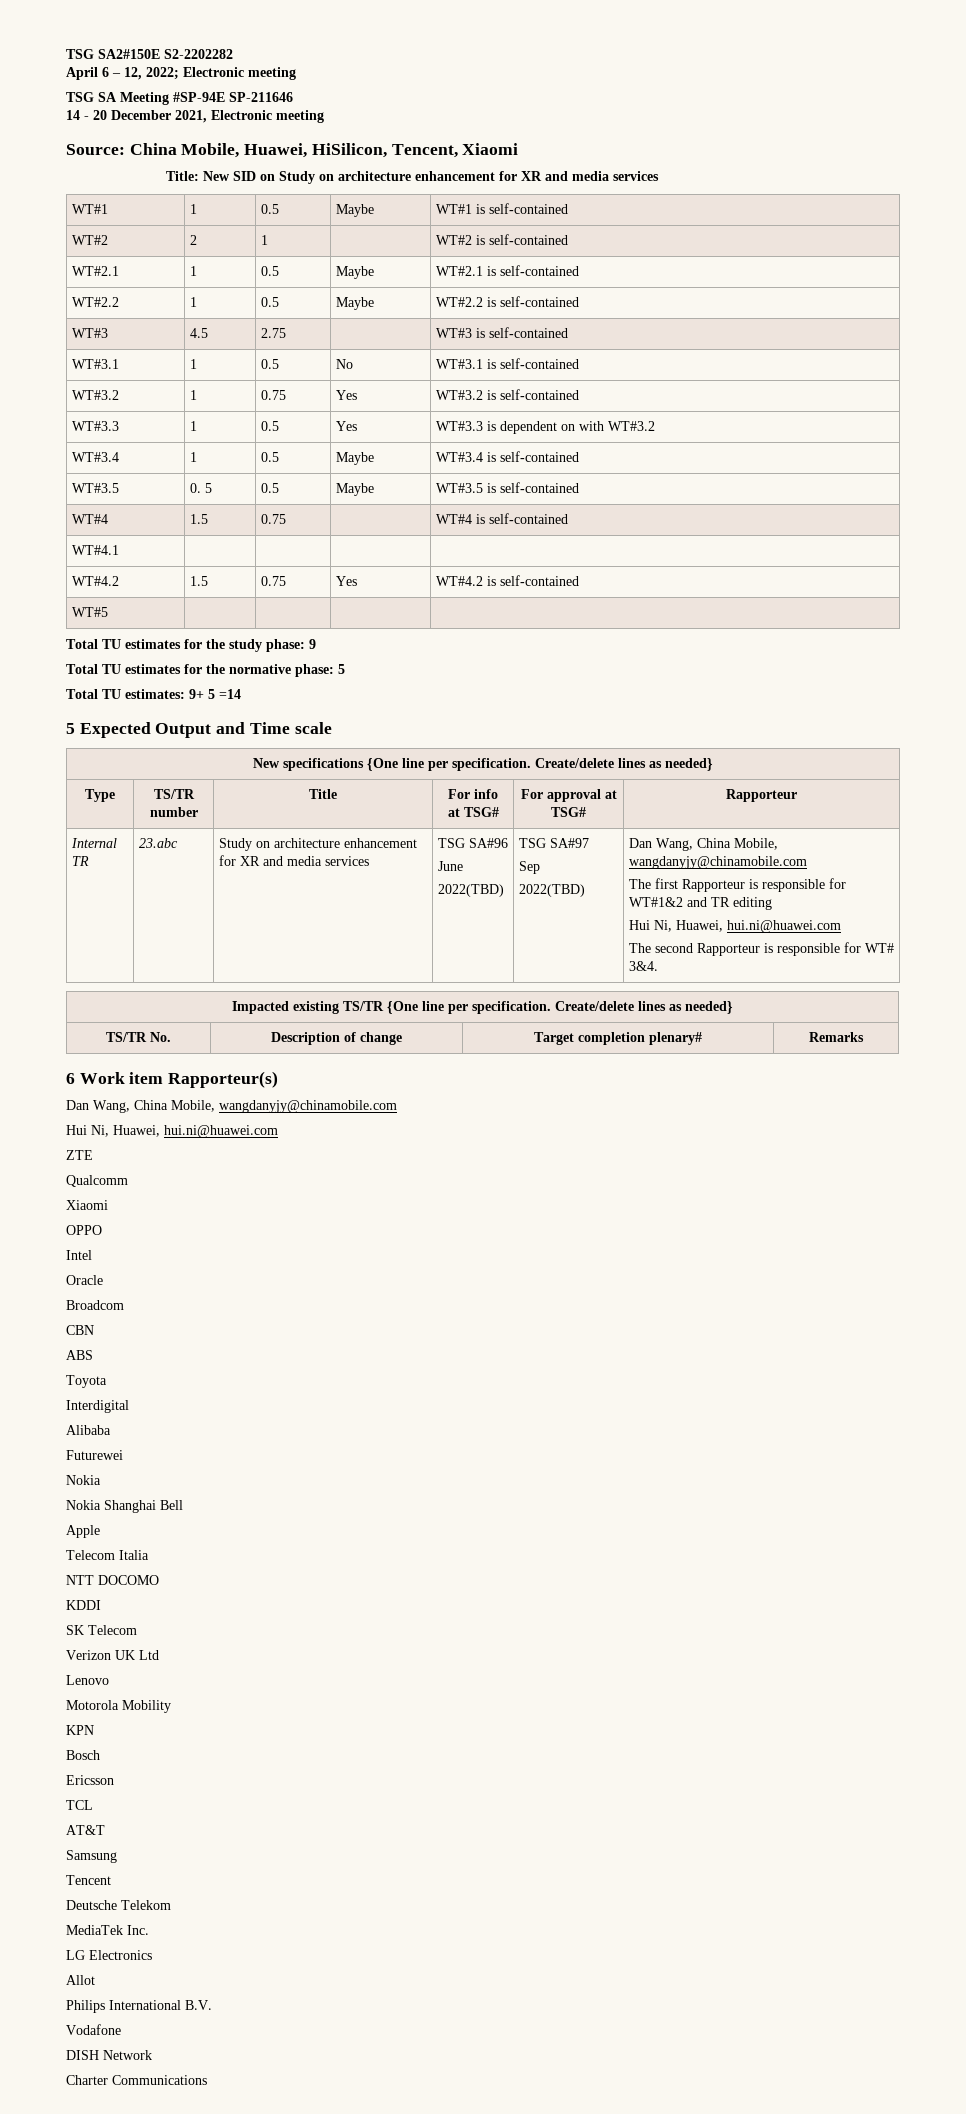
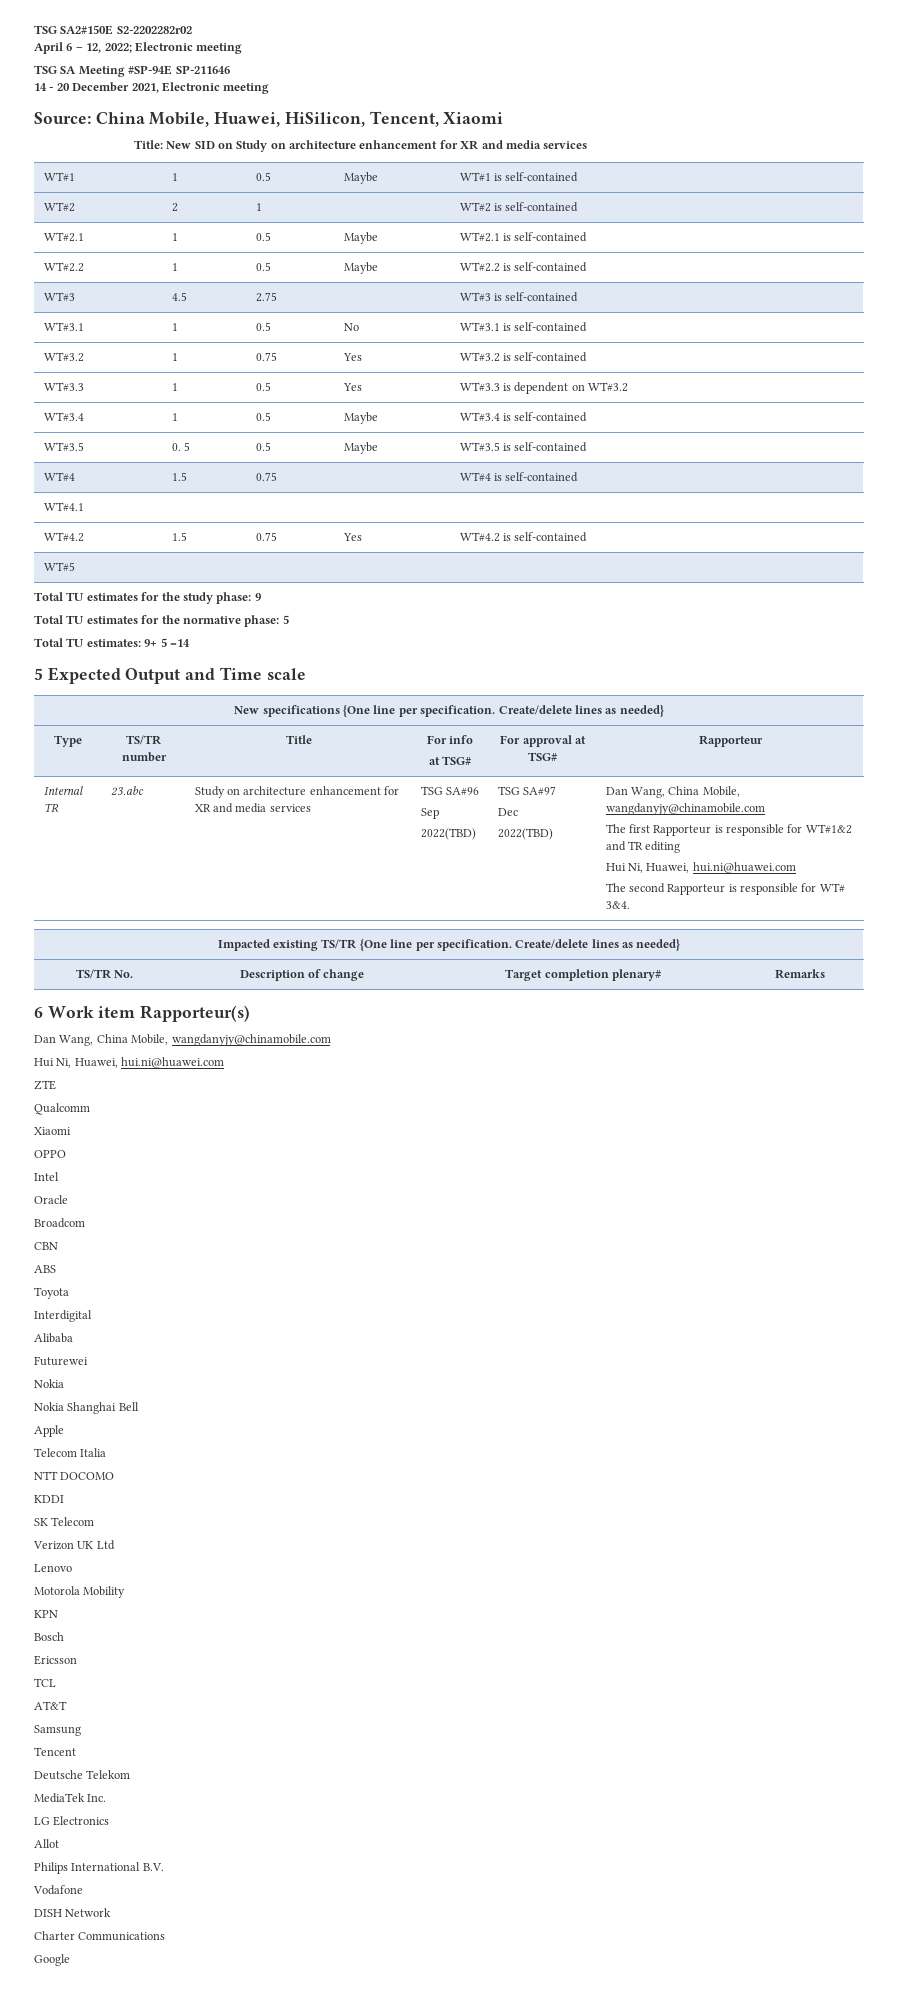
- TSG SA2#150E S2-2202282
+ TSG SA2#150E S2-2202282r02
- WT#3.3 | 1 | 0.5 | Yes | WT#3.3 is dependent on with WT#3.2
+ WT#3.3 | 1 | 0.5 | Yes | WT#3.3 is dependent on WT#3.2
- June
+ Sep
- Sep
+ Dec
+ Google

